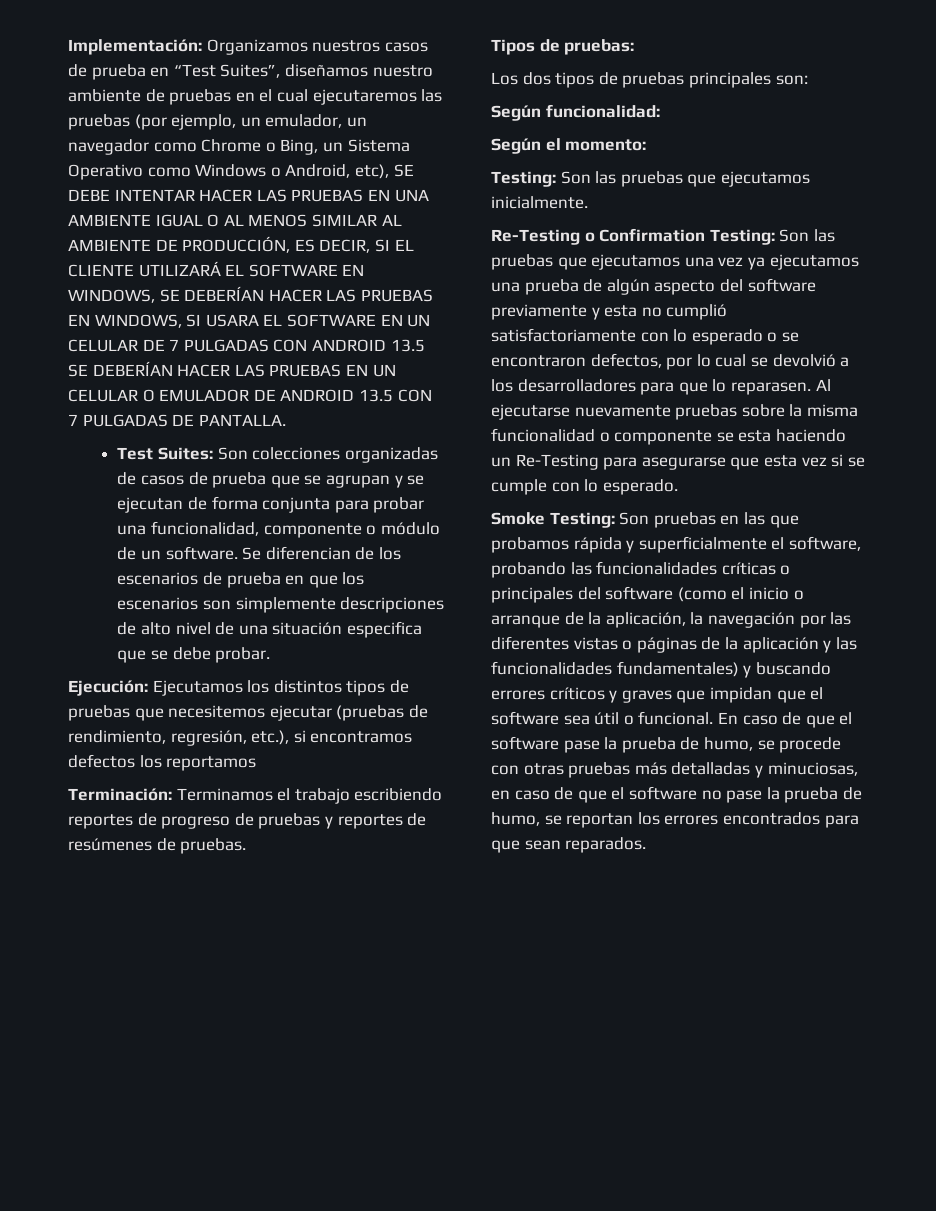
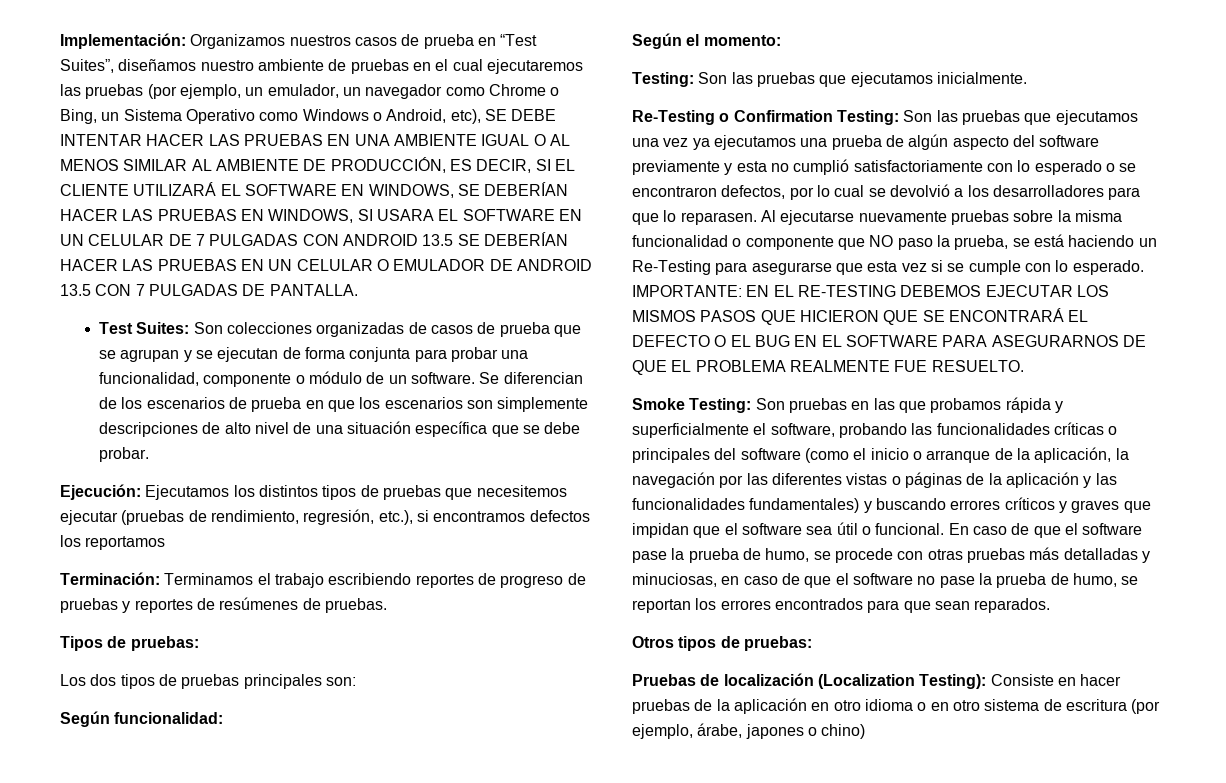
- Se diferencian de los escenarios de prueba en que los escenarios son simplemente descripciones de alto nivel de una situación especifica que se debe probar.
+ Se diferencian de los escenarios de prueba en que los escenarios son simplemente descripciones de alto nivel de una situación específica que se debe probar.
- Al ejecutarse nuevamente pruebas sobre la misma funcionalidad o componente se esta haciendo un Re-Testing para asegurarse que esta vez si se cumple con lo esperado.
+ Al ejecutarse nuevamente pruebas sobre la misma funcionalidad o componente que NO paso la prueba, se está haciendo un Re-Testing para asegurarse que esta vez si se cumple con lo esperado. IMPORTANTE: EN EL RE-TESTING DEBEMOS EJECUTAR LOS MISMOS PASOS QUE HICIERON QUE SE ENCONTRARÁ EL DEFECTO O EL BUG EN EL SOFTWARE PARA ASEGURARNOS DE QUE EL PROBLEMA REALMENTE FUE RESUELTO.
+ Otros tipos de pruebas:
+ Pruebas de localización (Localization Testing): Consiste en hacer pruebas de la aplicación en otro idioma o en otro sistema de escritura (por ejemplo, árabe, japones o chino)

